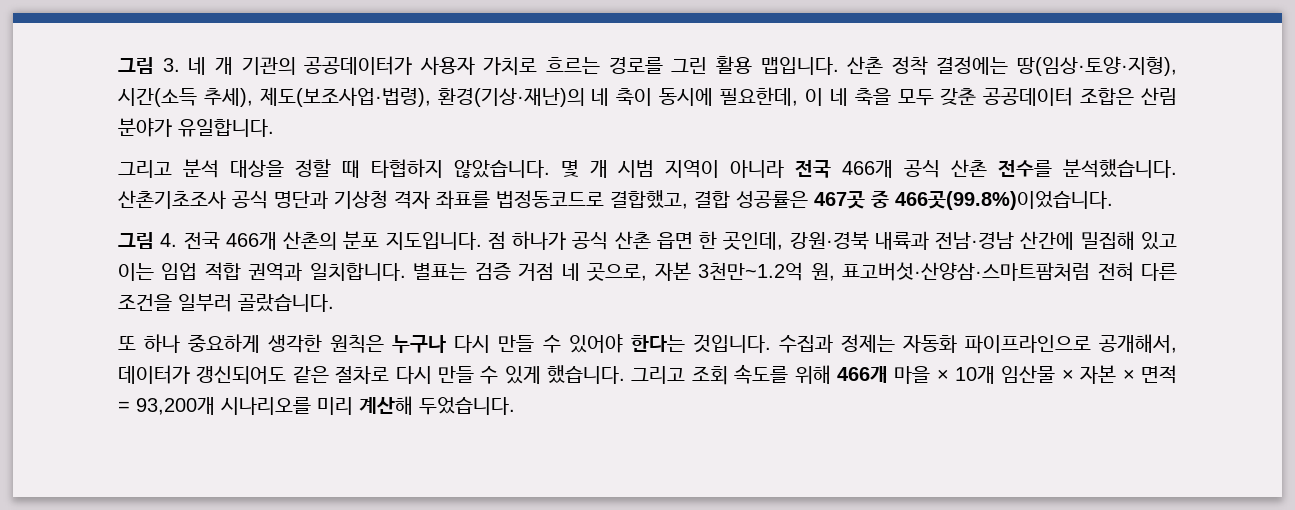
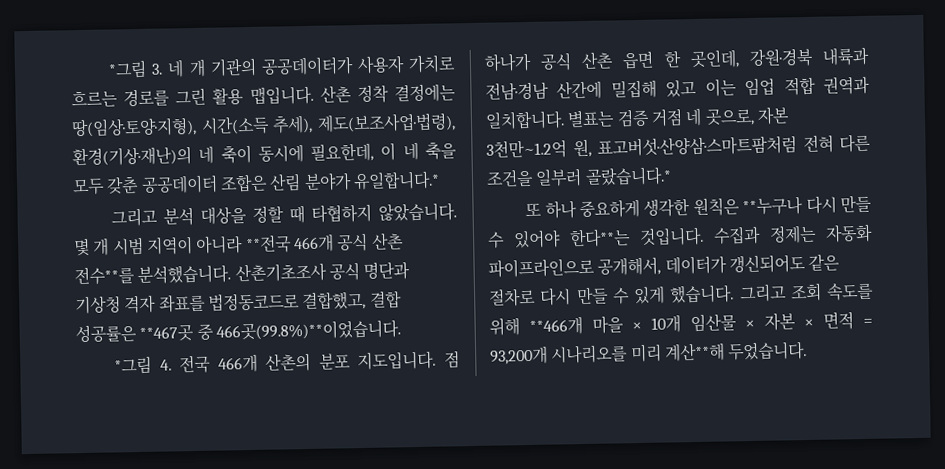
- 그림 3. 네 개 기관의 공공데이터가 사용자 가치로 흐르는 경로를 그린 활용 맵입니다.
+ *그림 3. 네 개 기관의 공공데이터가 사용자 가치로 흐르는 경로를 그린 활용 맵입니다.
- 산촌 정착 결정에는 땅(임상·토양·지형), 시간(소득 추세), 제도(보조사업·법령), 환경(기상·재난)의 네 축이 동시에 필요한데, 이 네 축을 모두 갖춘 공공데이터 조합은 산림 분야가 유일합니다.
+ 산촌 정착 결정에는 땅(임상·토양·지형), 시간(소득 추세), 제도(보조사업·법령), 환경(기상·재난)의 네 축이 동시에 필요한데, 이 네 축을 모두 갖춘 공공데이터 조합은 산림 분야가 유일합니다.*
- 몇 개 시범 지역이 아니라 전국 466개 공식 산촌 전수를 분석했습니다.
+ 몇 개 시범 지역이 아니라 **전국 466개 공식 산촌 전수**를 분석했습니다.
- 산촌기초조사 공식 명단과 기상청 격자 좌표를 법정동코드로 결합했고, 결합 성공률은 467곳 중 466곳(99.8%)이었습니다.
- 그림 4. 전국 466개 산촌의 분포 지도입니다.
+ 산촌기초조사 공식 명단과 기상청 격자 좌표를 법정동코드로 결합했고, 결합 성공률은 **467곳 중 466곳(99.8%)**이었습니다.
+ *그림 4. 전국 466개 산촌의 분포 지도입니다.
- 별표는 검증 거점 네 곳으로, 자본 3천만~1.2억 원, 표고버섯·산양삼·스마트팜처럼 전혀 다른 조건을 일부러 골랐습니다.
+ 별표는 검증 거점 네 곳으로, 자본 3천만~1.2억 원, 표고버섯·산양삼·스마트팜처럼 전혀 다른 조건을 일부러 골랐습니다.*
- 또 하나 중요하게 생각한 원칙은 누구나 다시 만들 수 있어야 한다는 것입니다.
+ 또 하나 중요하게 생각한 원칙은 **누구나 다시 만들 수 있어야 한다**는 것입니다.
- 그리고 조회 속도를 위해 466개 마을 × 10개 임산물 × 자본 × 면적 = 93,200개 시나리오를 미리 계산해 두었습니다.
+ 그리고 조회 속도를 위해 **466개 마을 × 10개 임산물 × 자본 × 면적 = 93,200개 시나리오를 미리 계산**해 두었습니다.

